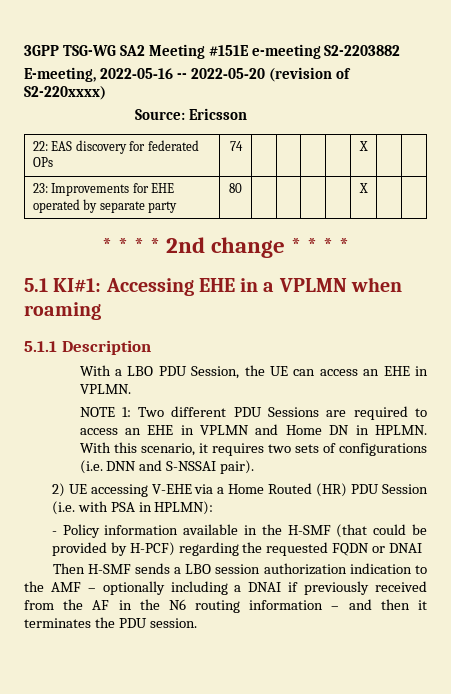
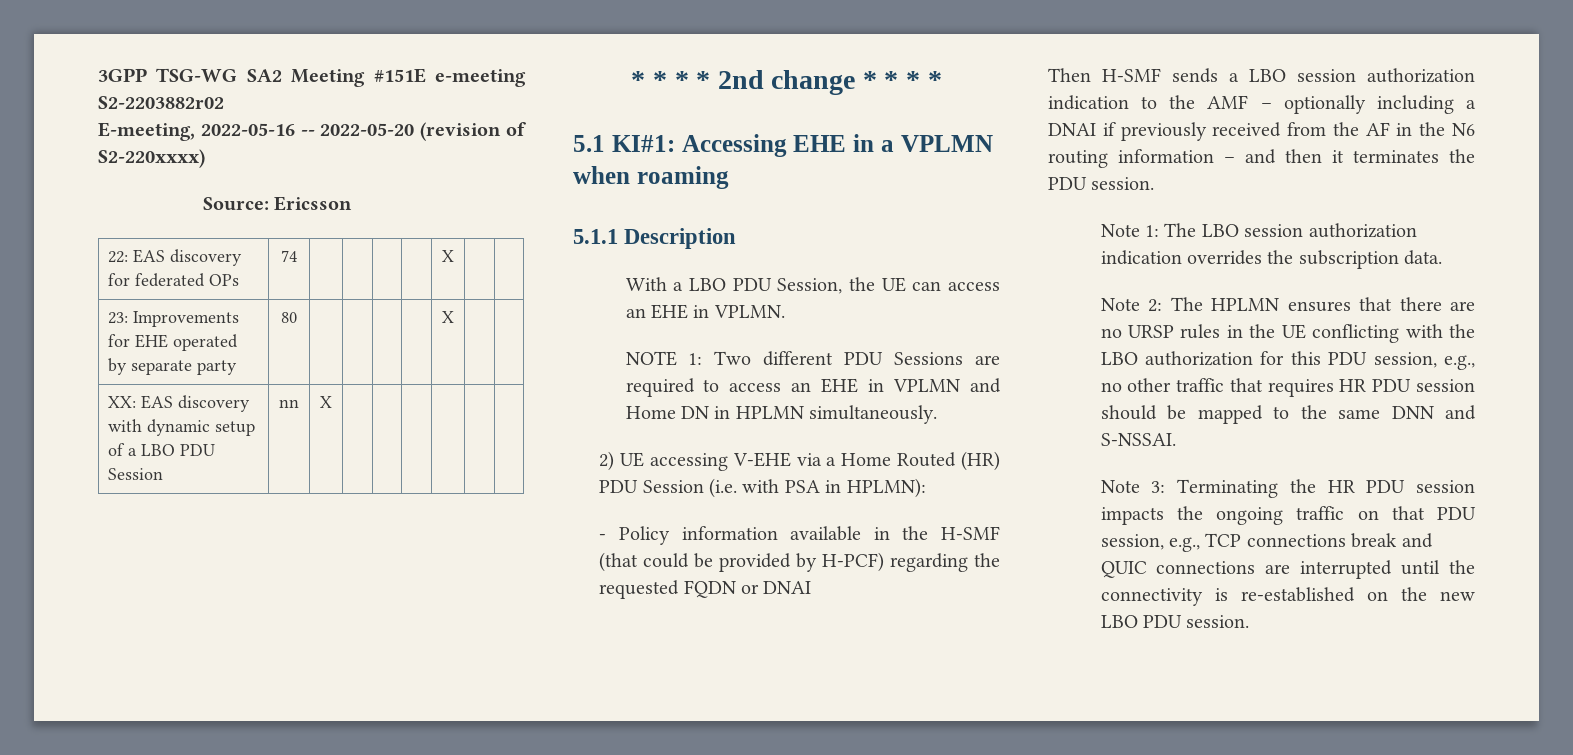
- 3GPP TSG-WG SA2 Meeting #151E e-meeting S2-2203882
+ 3GPP TSG-WG SA2 Meeting #151E e-meeting S2-2203882r02
+ XX: EAS discovery with dynamic setup of a LBO PDU Session | nn | X | | | | | |
- NOTE 1: Two different PDU Sessions are required to access an EHE in VPLMN and Home DN in HPLMN. With this scenario, it requires two sets of configurations (i.e. DNN and S-NSSAI pair).
+ NOTE 1: Two different PDU Sessions are required to access an EHE in VPLMN and Home DN in HPLMN simultaneously.
+ Note 1: The LBO session authorization indication overrides the subscription data.
+ Note 2: The HPLMN ensures that there are no URSP rules in the UE conflicting with the LBO authorization for this PDU session, e.g., no other traffic that requires HR PDU session should be mapped to the same DNN and S-NSSAI.
+ Note 3: Terminating the HR PDU session impacts the ongoing traffic on that PDU session, e.g., TCP connections break and QUIC connections are interrupted until the connectivity is re-established on the new LBO PDU session.

